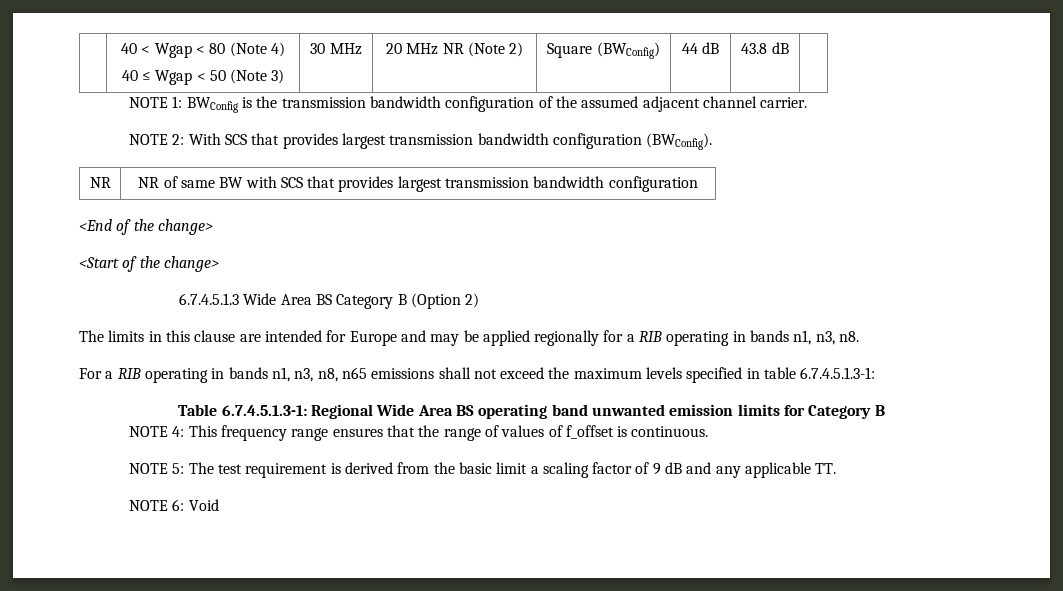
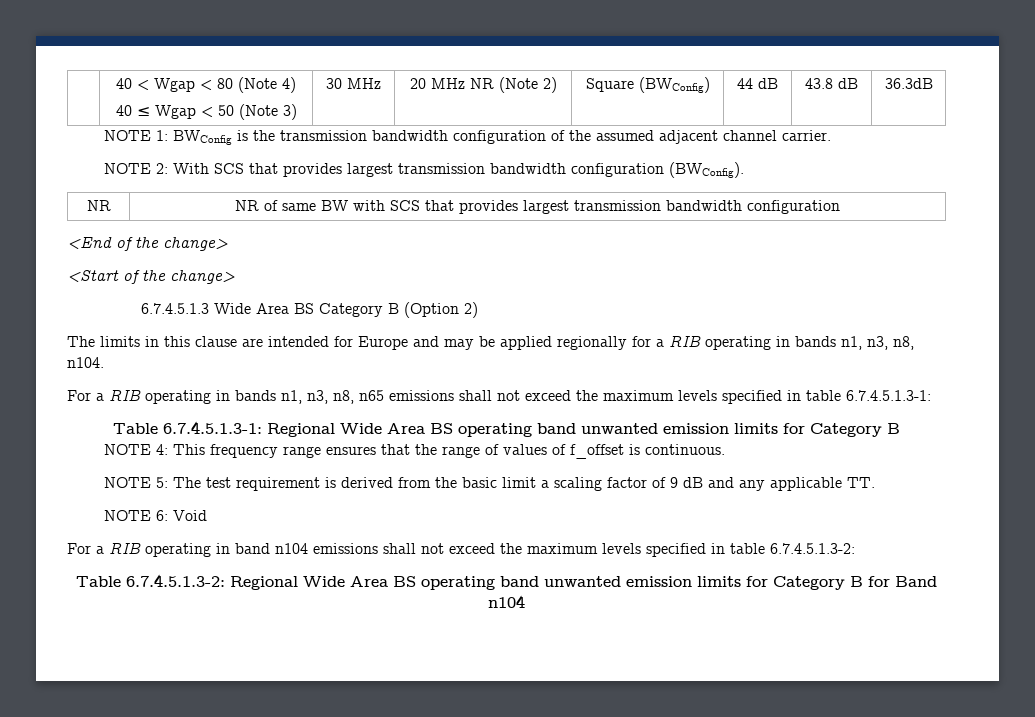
  | 40 < Wgap < 80 (Note 4)
- 40 ≤ Wgap < 50 (Note 3) | 30 MHz | 20 MHz NR (Note 2) | Square (BWConfig) | 44 dB | 43.8 dB |
+ 40 ≤ Wgap < 50 (Note 3) | 30 MHz | 20 MHz NR (Note 2) | Square (BWConfig) | 44 dB | 43.8 dB | 36.3dB
- The limits in this clause are intended for Europe and may be applied regionally for a RIB operating in bands n1, n3, n8.
+ The limits in this clause are intended for Europe and may be applied regionally for a RIB operating in bands n1, n3, n8, n104.
+ For a RIB operating in band n104 emissions shall not exceed the maximum levels specified in table 6.7.4.5.1.3-2:
+ Table 6.7.4.5.1.3-2: Regional Wide Area BS operating band unwanted emission limits for Category B for Band n104

